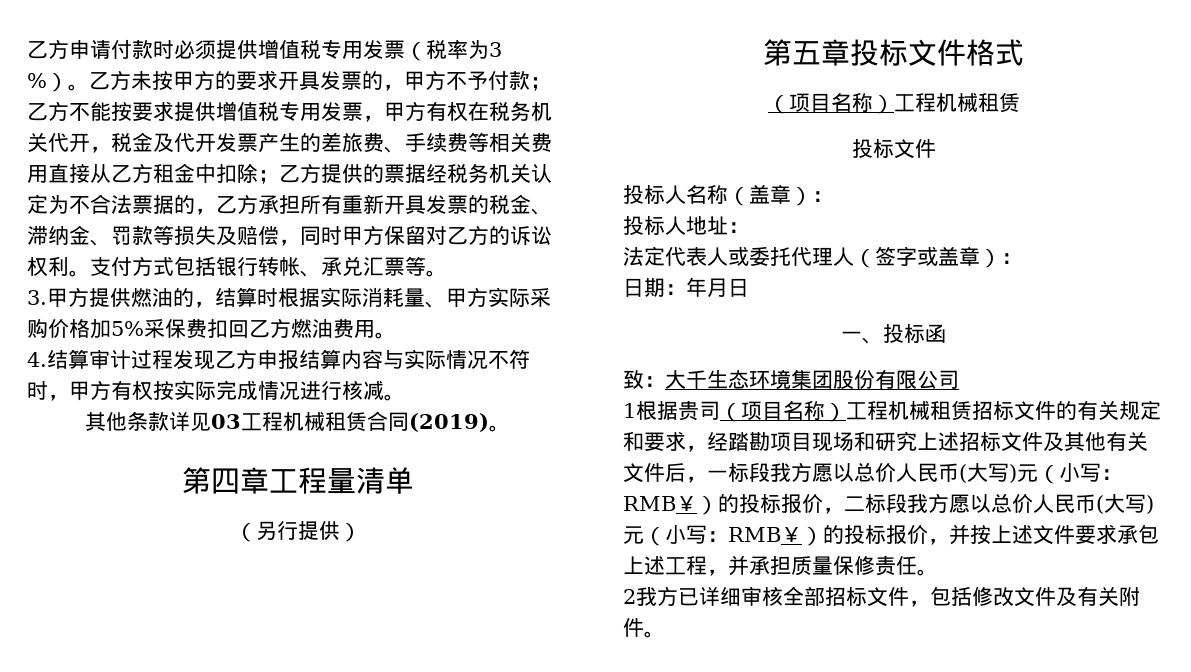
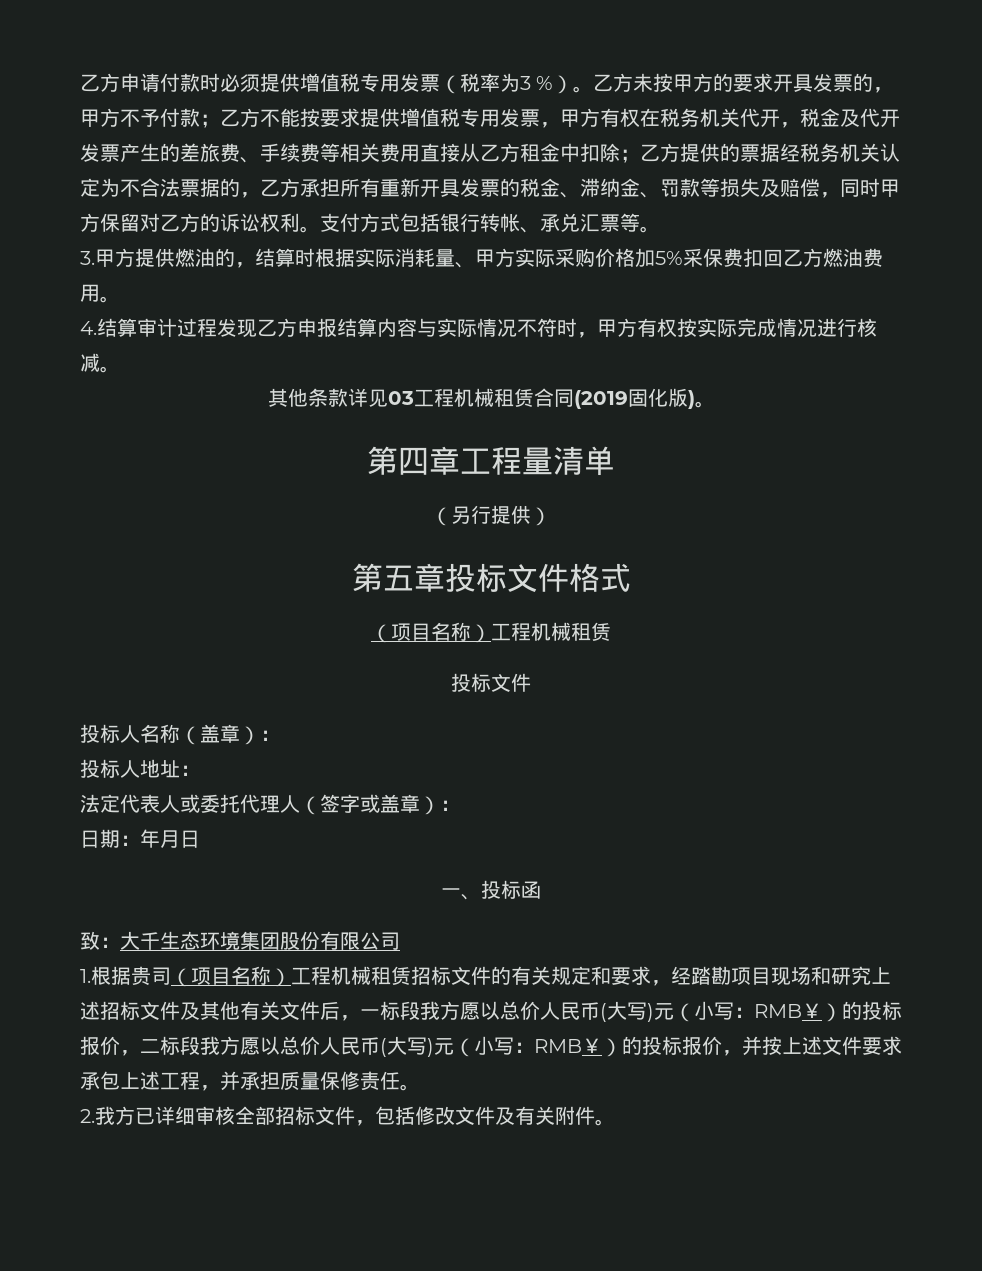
- 其他条款详见03工程机械租赁合同(2019)。
+ 其他条款详见03工程机械租赁合同(2019固化版)。
- 1根据贵司（项目名称）工程机械租赁招标文件的有关规定和要求，经踏勘项目现场和研究上述招标文件及其他有关文件后，一标段我方愿以总价人民币(大写)元（小写：
+ 1.根据贵司（项目名称）工程机械租赁招标文件的有关规定和要求，经踏勘项目现场和研究上述招标文件及其他有关文件后，一标段我方愿以总价人民币(大写)元（小写：
- 2我方已详细审核全部招标文件，包括修改文件及有关附件。
+ 2.我方已详细审核全部招标文件，包括修改文件及有关附件。

